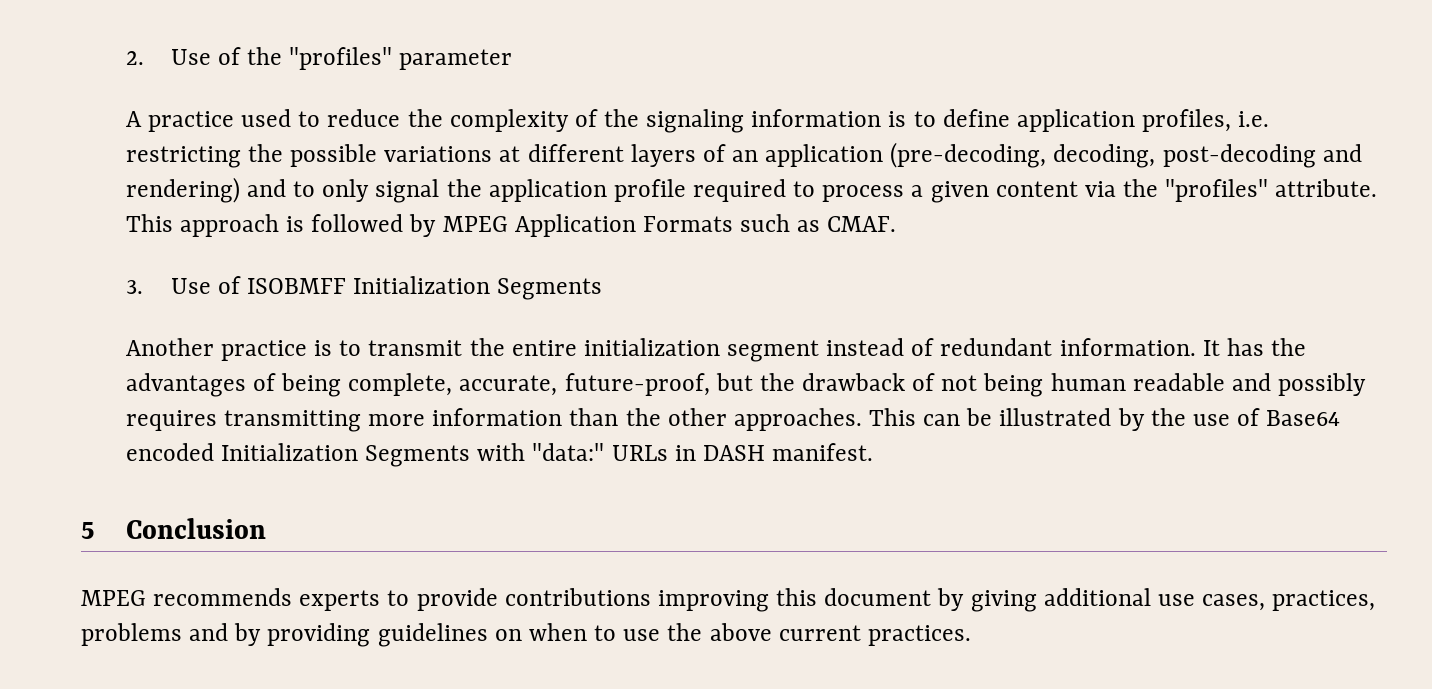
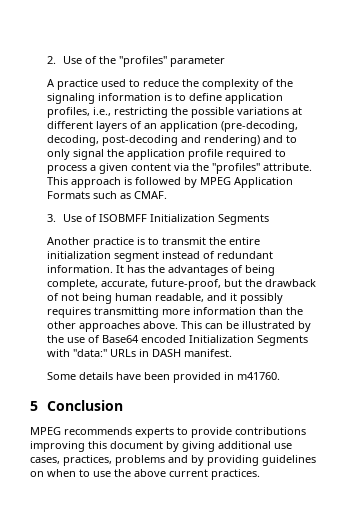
- A practice used to reduce the complexity of the signaling information is to define application profiles, i.e. restricting the possible variations at different layers of an application (pre-decoding, decoding, post-decoding and rendering) and to only signal the application profile required to process a given content via the "profiles" attribute.
+ A practice used to reduce the complexity of the signaling information is to define application profiles, i.e., restricting the possible variations at different layers of an application (pre-decoding, decoding, post-decoding and rendering) and to only signal the application profile required to process a given content via the "profiles" attribute.
- It has the advantages of being complete, accurate, future-proof, but the drawback of not being human readable and possibly requires transmitting more information than the other approaches.
+ It has the advantages of being complete, accurate, future-proof, but the drawback of not being human readable, and it possibly requires transmitting more information than the other approaches above.
+ Some details have been provided in m41760.

